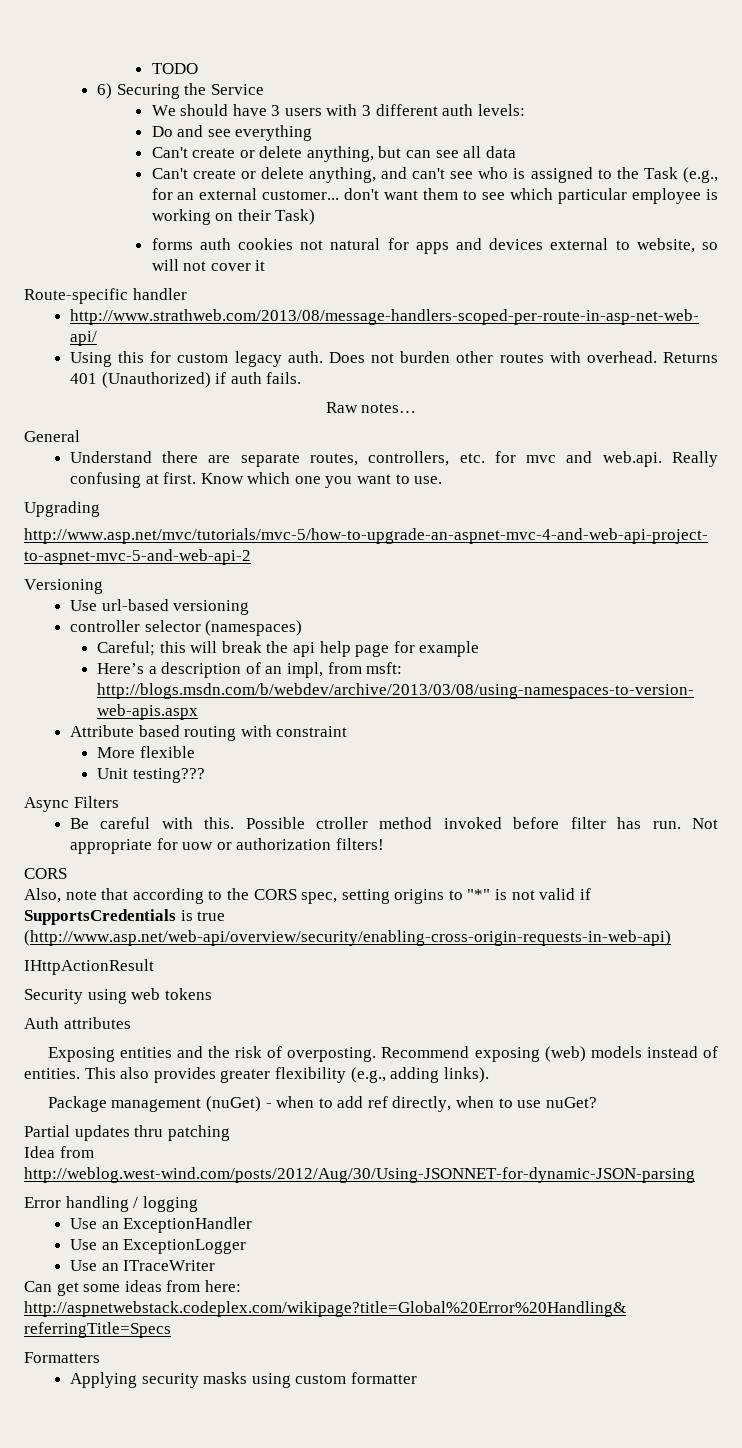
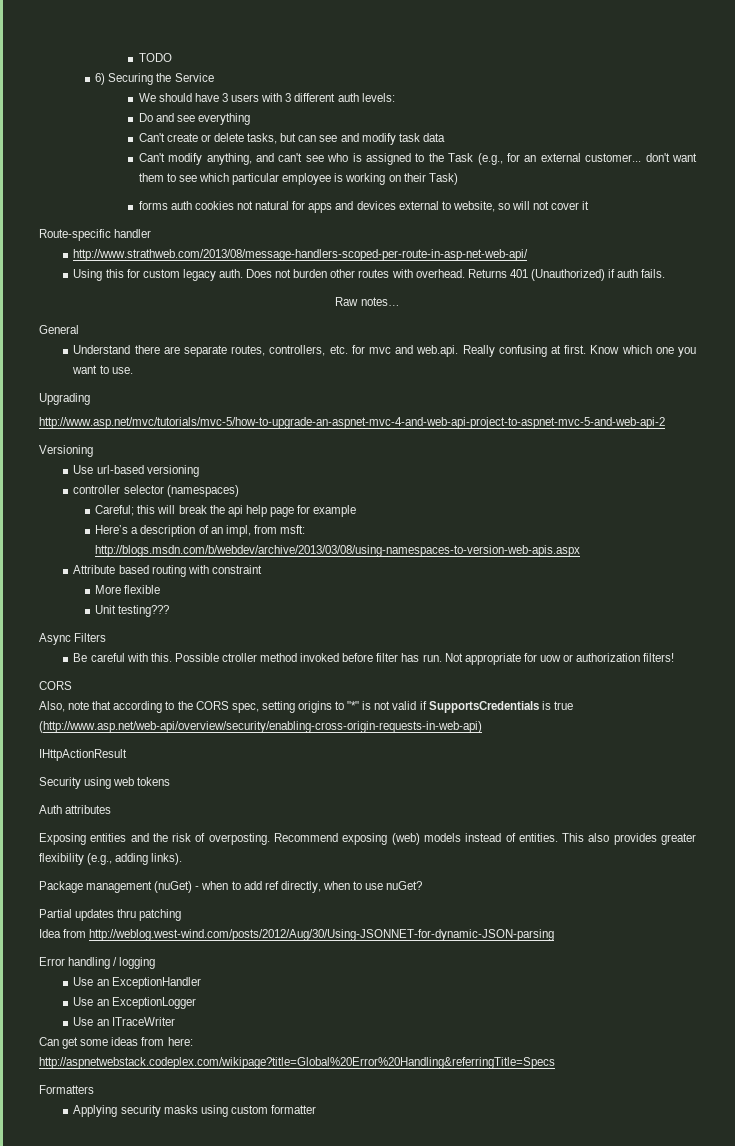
- Can't create or delete anything, but can see all data
+ Can't create or delete tasks, but can see and modify task data
- Can't create or delete anything, and can't see who is assigned to the Task (e.g., for an external customer... don't want them to see which particular employee is working on their Task)
+ Can't modify anything, and can't see who is assigned to the Task (e.g., for an external customer... don't want them to see which particular employee is working on their Task)

